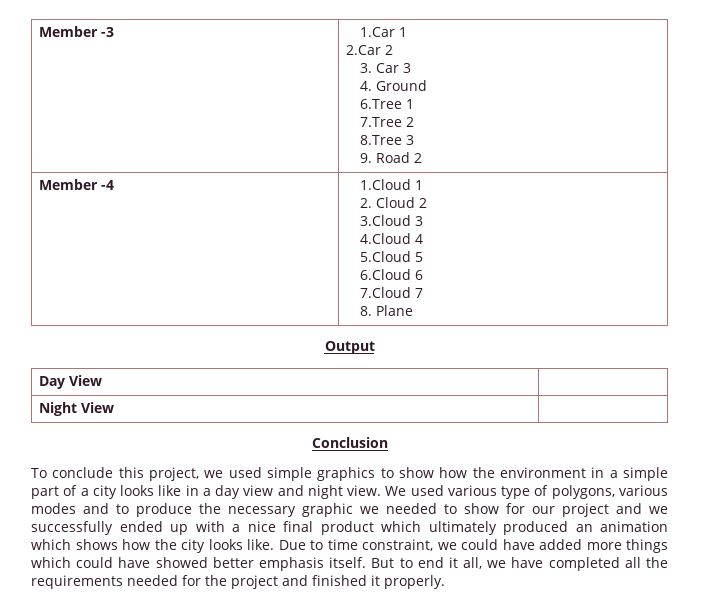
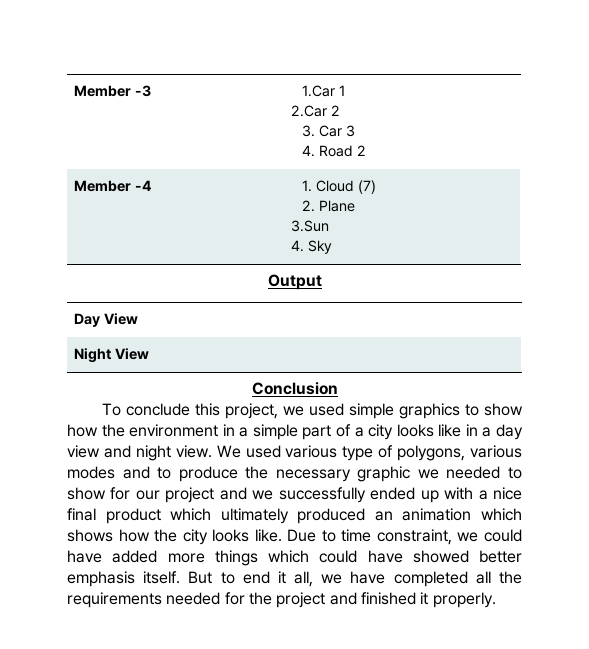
  Member -3 | 1.Car 1
  2.Car 2
  3. Car 3
- 4. Ground
- 6.Tree 1
- 7.Tree 2
- 8.Tree 3
- 9. Road 2
- Member -4 | 1.Cloud 1
- 2. Cloud 2
- 3.Cloud 3
- 4.Cloud 4
- 5.Cloud 5
- 6.Cloud 6
- 7.Cloud 7
- 8. Plane
+ 4. Road 2
+ Member -4 | 1. Cloud (7)
+ 2. Plane
+ 3.Sun
+ 4. Sky

